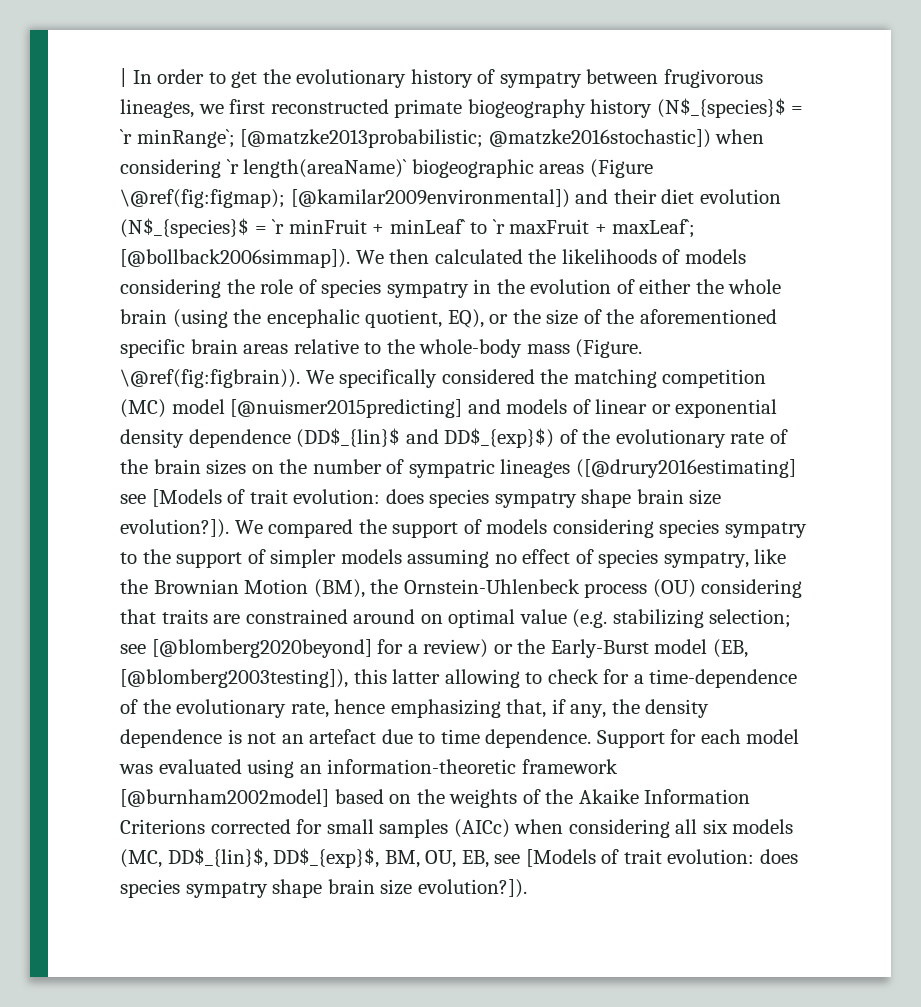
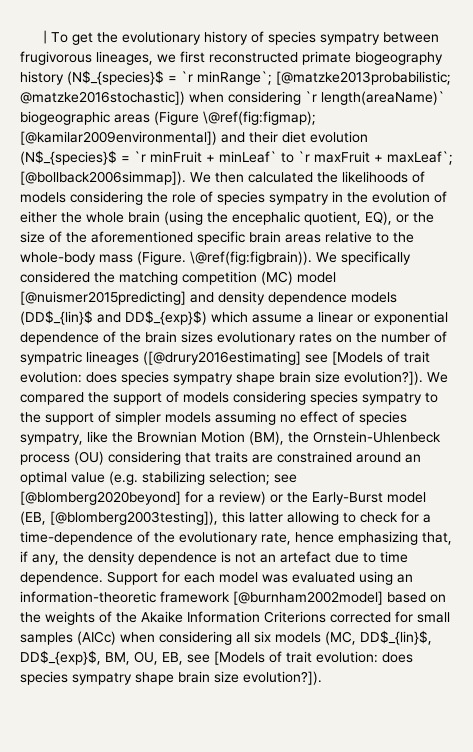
- | In order to get the evolutionary history of sympatry between frugivorous lineages, we first reconstructed primate biogeography history (N$_{species}$ = `r minRange`; [@matzke2013probabilistic; @matzke2016stochastic]) when considering `r length(areaName)` biogeographic areas (Figure \@ref(fig:figmap); [@kamilar2009environmental]) and their diet evolution (N$_{species}$ = `r minFruit + minLeaf` to `r maxFruit + maxLeaf`; [@bollback2006simmap]).
+ | To get the evolutionary history of species sympatry between frugivorous lineages, we first reconstructed primate biogeography history (N$_{species}$ = `r minRange`; [@matzke2013probabilistic; @matzke2016stochastic]) when considering `r length(areaName)` biogeographic areas (Figure \@ref(fig:figmap); [@kamilar2009environmental]) and their diet evolution (N$_{species}$ = `r minFruit + minLeaf` to `r maxFruit + maxLeaf`; [@bollback2006simmap]).
- We specifically considered the matching competition (MC) model [@nuismer2015predicting] and models of linear or exponential density dependence (DD$_{lin}$ and DD$_{exp}$) of the evolutionary rate of the brain sizes on the number of sympatric lineages ([@drury2016estimating] see [Models of trait evolution: does species sympatry shape brain size evolution?]).
+ We specifically considered the matching competition (MC) model [@nuismer2015predicting] and density dependence models (DD$_{lin}$ and DD$_{exp}$) which assume a linear or exponential dependence of the brain sizes evolutionary rates on the number of sympatric lineages ([@drury2016estimating] see [Models of trait evolution: does species sympatry shape brain size evolution?]).
- We compared the support of models considering species sympatry to the support of simpler models assuming no effect of species sympatry, like the Brownian Motion (BM), the Ornstein-Uhlenbeck process (OU) considering that traits are constrained around on optimal value (e.g. stabilizing selection;
+ We compared the support of models considering species sympatry to the support of simpler models assuming no effect of species sympatry, like the Brownian Motion (BM), the Ornstein-Uhlenbeck process (OU) considering that traits are constrained around an optimal value (e.g. stabilizing selection;

